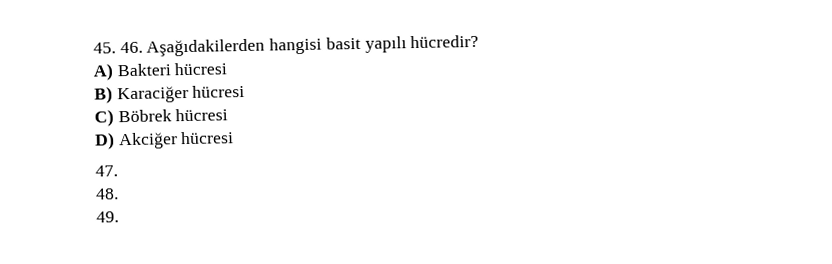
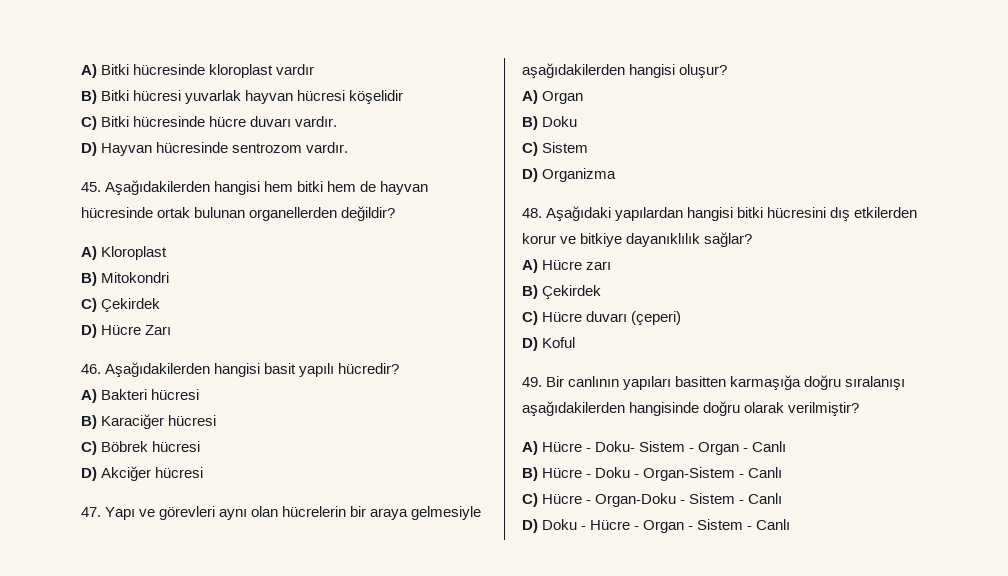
- 45. 46. Aşağıdakilerden hangisi basit yapılı hücredir?
+ A) Bitki hücresinde kloroplast vardır
+ B) Bitki hücresi yuvarlak hayvan hücresi köşelidir
+ C) Bitki hücresinde hücre duvarı vardır.
+ D) Hayvan hücresinde sentrozom vardır.
+ 45. Aşağıdakilerden hangisi hem bitki hem de hayvan hücresinde ortak bulunan organellerden değildir?
+ A) Kloroplast
+ B) Mitokondri
+ C) Çekirdek
+ D) Hücre Zarı
+ 46. Aşağıdakilerden hangisi basit yapılı hücredir?
- 47.
- 48.
- 49.
+ 47. Yapı ve görevleri aynı olan hücrelerin bir araya gelmesiyle aşağıdakilerden hangisi oluşur?
+ A) Organ
+ B) Doku
+ C) Sistem
+ D) Organizma
+ 48. Aşağıdaki yapılardan hangisi bitki hücresini dış etkilerden korur ve bitkiye dayanıklılık sağlar?
+ A) Hücre zarı
+ B) Çekirdek
+ C) Hücre duvarı (çeperi)
+ D) Koful
+ 49. Bir canlının yapıları basitten karmaşığa doğru sıralanışı aşağıdakilerden hangisinde doğru olarak verilmiştir?
+ A) Hücre - Doku- Sistem - Organ - Canlı
+ B) Hücre - Doku - Organ-Sistem - Canlı
+ C) Hücre - Organ-Doku - Sistem - Canlı
+ D) Doku - Hücre - Organ - Sistem - Canlı

